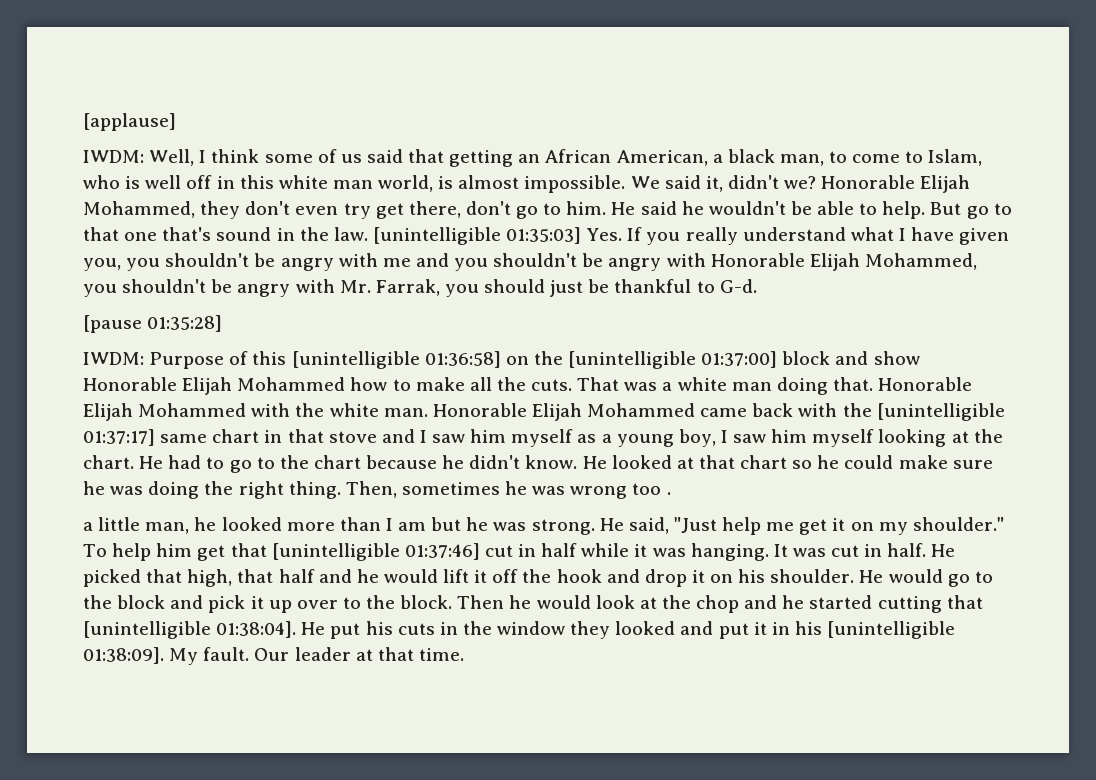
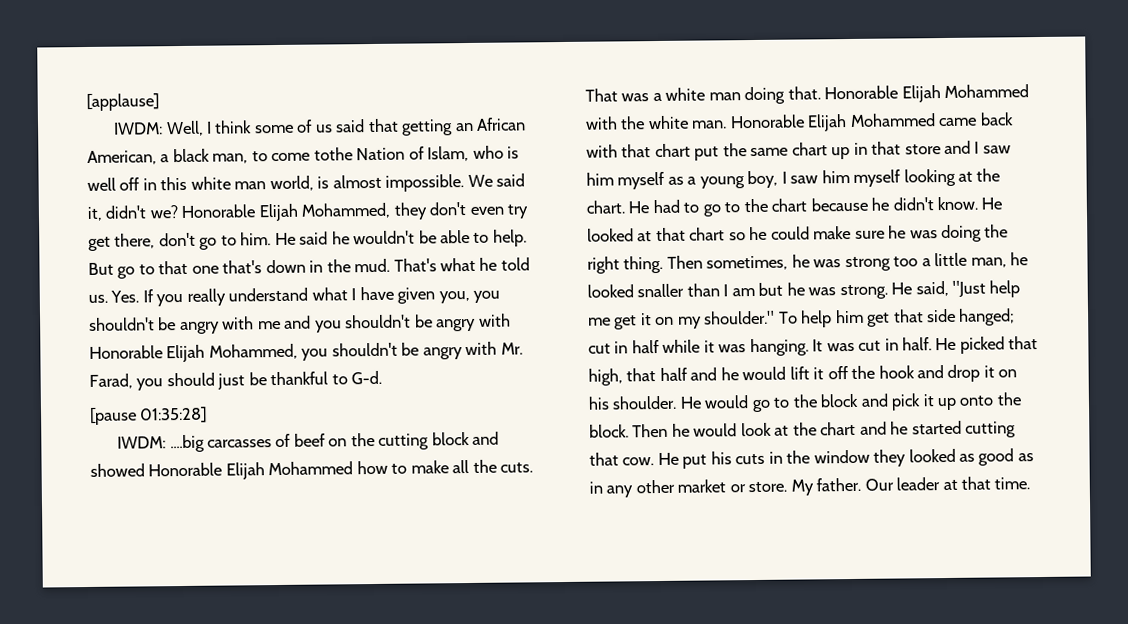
- IWDM: Well, I think some of us said that getting an African American, a black man, to come to Islam, who is well off in this white man world, is almost impossible.
+ IWDM: Well, I think some of us said that getting an African American, a black man, to come tothe Nation of Islam, who is well off in this white man world, is almost impossible.
- But go to that one that's sound in the law. [unintelligible 01:35:03] Yes. If you really understand what I have given you, you shouldn't be angry with me and you shouldn't be angry with Honorable Elijah Mohammed, you shouldn't be angry with Mr. Farrak, you should just be thankful to G-d.
+ But go to that one that's down in the mud. That's what he told us. Yes. If you really understand what I have given you, you shouldn't be angry with me and you shouldn't be angry with Honorable Elijah Mohammed, you shouldn't be angry with Mr. Farad, you should just be thankful to G-d.
- IWDM: Purpose of this [unintelligible 01:36:58] on the [unintelligible 01:37:00] block and show Honorable Elijah Mohammed how to make all the cuts.
+ IWDM: ....big carcasses of beef on the cutting block and showed Honorable Elijah Mohammed how to make all the cuts.
- Honorable Elijah Mohammed came back with the [unintelligible 01:37:17] same chart in that stove and I saw him myself as a young boy, I saw him myself looking at the chart.
+ Honorable Elijah Mohammed came back with that chart put the same chart up in that store and I saw him myself as a young boy, I saw him myself looking at the chart.
- Then, sometimes he was wrong too .
- a little man, he looked more than I am but he was strong.
+ Then sometimes, he was strong too a little man, he looked snaller than I am but he was strong.
- To help him get that [unintelligible 01:37:46] cut in half while it was hanging.
+ To help him get that side hanged; cut in half while it was hanging.
- He would go to the block and pick it up over to the block.
+ He would go to the block and pick it up onto the block.
- Then he would look at the chop and he started cutting that [unintelligible 01:38:04].
+ Then he would look at the chart and he started cutting that cow.
- He put his cuts in the window they looked and put it in his [unintelligible 01:38:09]. My fault.
+ He put his cuts in the window they looked as good as in any other market or store. My father.

